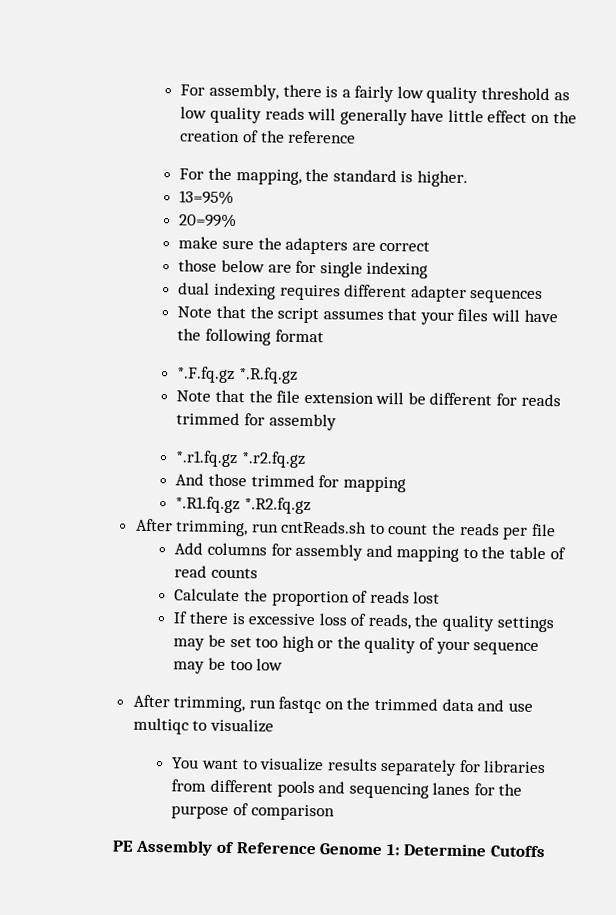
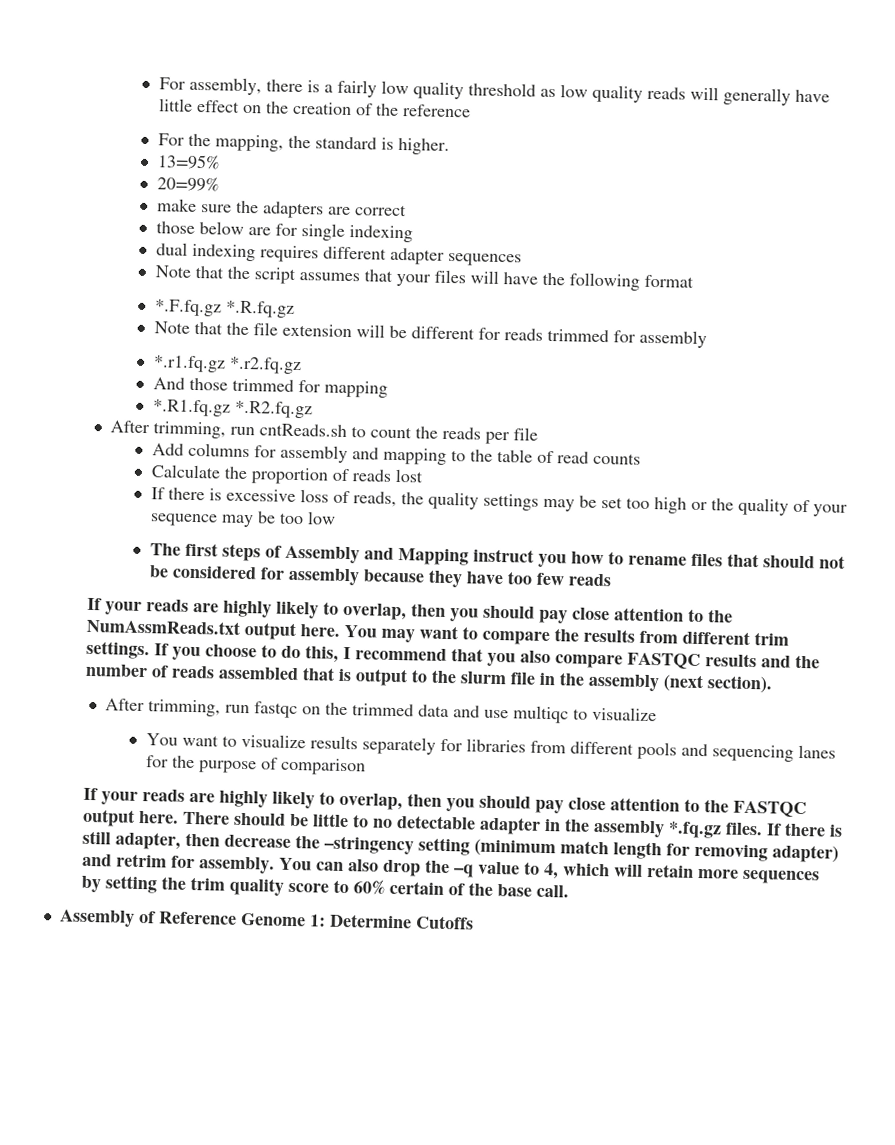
+ The first steps of Assembly and Mapping instruct you how to rename files that should not be considered for assembly because they have too few reads
+ If your reads are highly likely to overlap, then you should pay close attention to the NumAssmReads.txt output here. You may want to compare the results from different trim settings. If you choose to do this, I recommend that you also compare FASTQC results and the number of reads assembled that is output to the slurm file in the assembly (next section).
- PE Assembly of Reference Genome 1: Determine Cutoffs
+ If your reads are highly likely to overlap, then you should pay close attention to the FASTQC output here. There should be little to no detectable adapter in the assembly *.fq.gz files. If there is still adapter, then decrease the –stringency setting (minimum match length for removing adapter) and retrim for assembly. You can also drop the –q value to 4, which will retain more sequences by setting the trim quality score to 60% certain of the base call.
+ Assembly of Reference Genome 1: Determine Cutoffs

